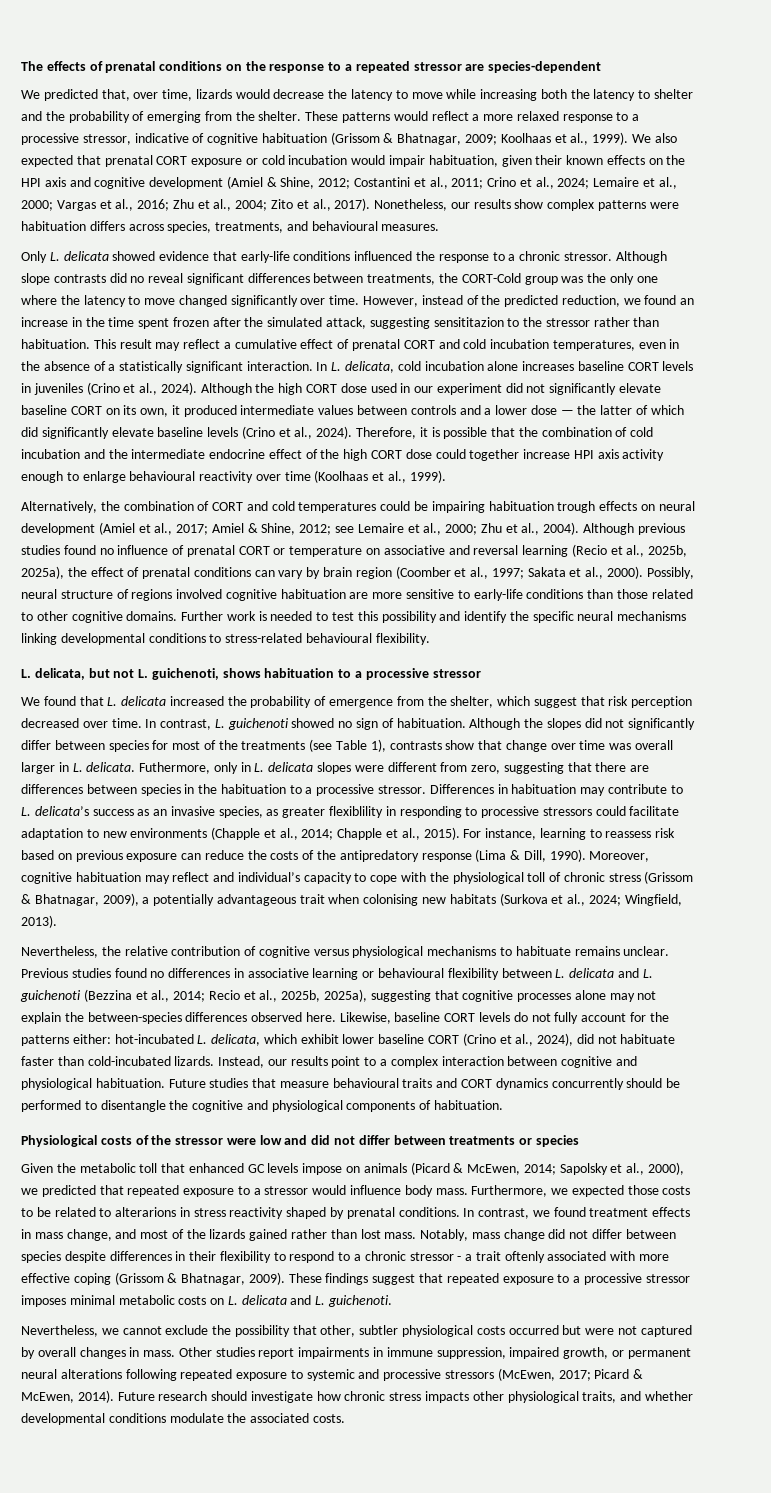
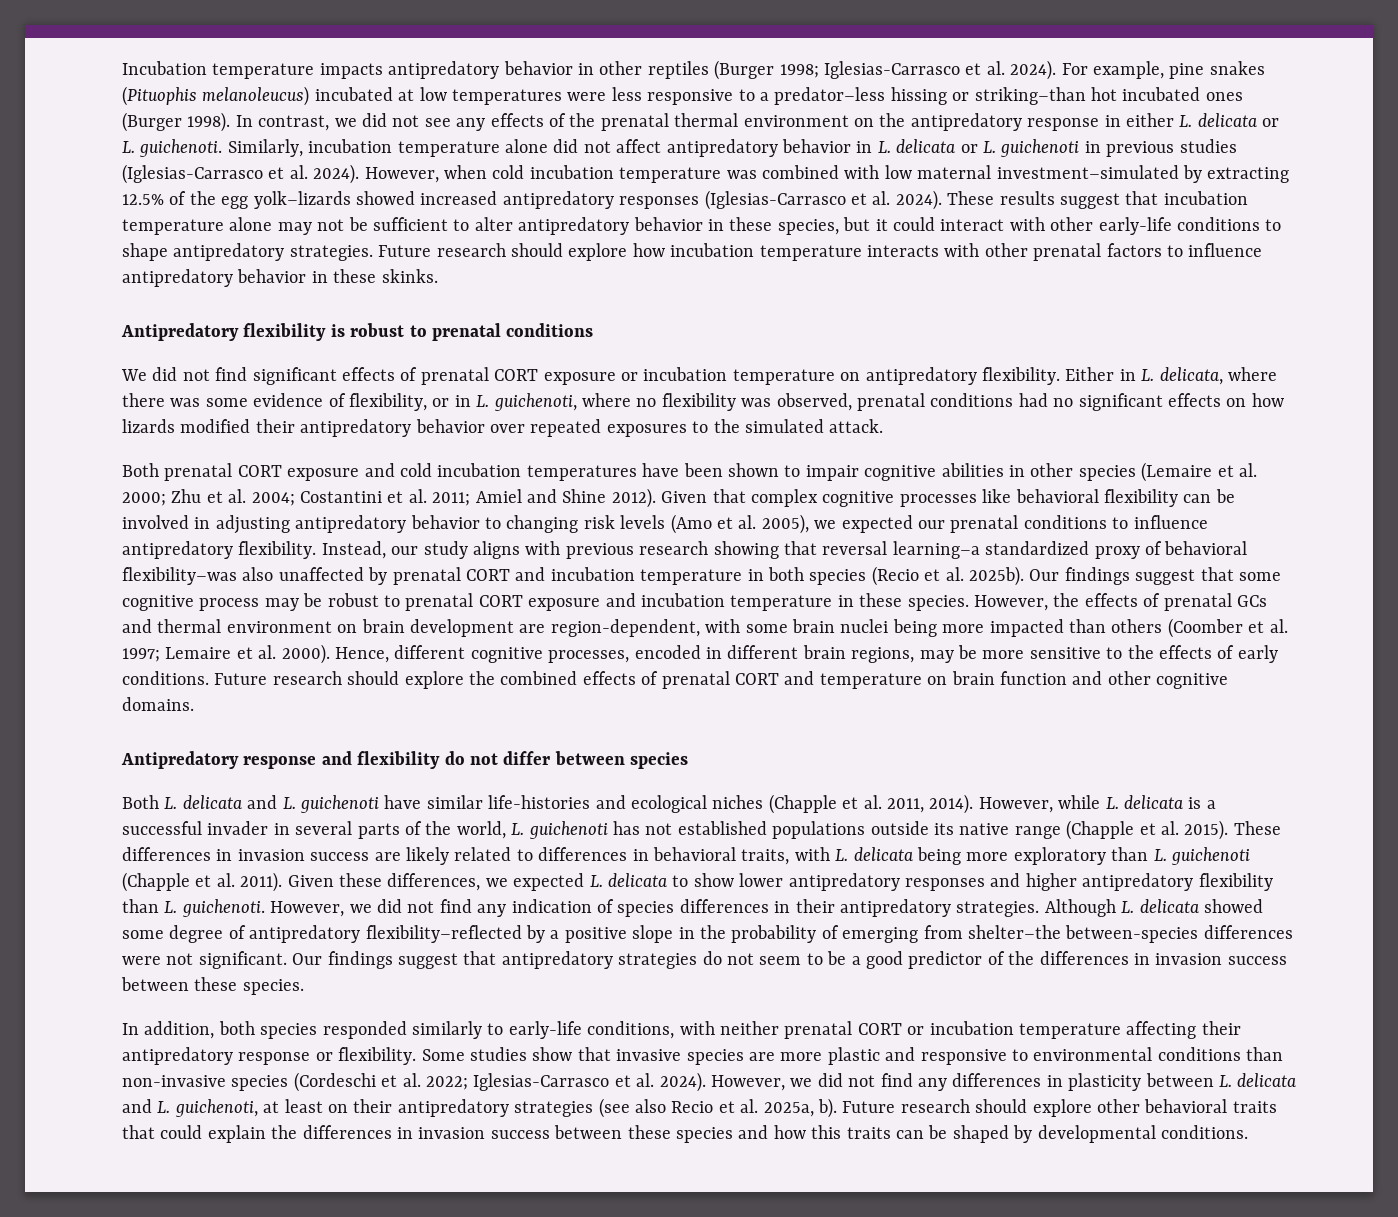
- The effects of prenatal conditions on the response to a repeated stressor are species-dependent
- We predicted that, over time, lizards would decrease the latency to move while increasing both the latency to shelter and the probability of emerging from the shelter. These patterns would reflect a more relaxed response to a processive stressor, indicative of cognitive habituation (Grissom & Bhatnagar, 2009; Koolhaas et al., 1999). We also expected that prenatal CORT exposure or cold incubation would impair habituation, given their known effects on the HPI axis and cognitive development (Amiel & Shine, 2012; Costantini et al., 2011; Crino et al., 2024; Lemaire et al., 2000; Vargas et al., 2016; Zhu et al., 2004; Zito et al., 2017). Nonetheless, our results show complex patterns were habituation differs across species, treatments, and behavioural measures.
- Only L. delicata showed evidence that early-life conditions influenced the response to a chronic stressor. Although slope contrasts did no reveal significant differences between treatments, the CORT-Cold group was the only one where the latency to move changed significantly over time. However, instead of the predicted reduction, we found an increase in the time spent frozen after the simulated attack, suggesting sensititazion to the stressor rather than habituation. This result may reflect a cumulative effect of prenatal CORT and cold incubation temperatures, even in the absence of a statistically significant interaction. In L. delicata, cold incubation alone increases baseline CORT levels in juveniles (Crino et al., 2024). Although the high CORT dose used in our experiment did not significantly elevate baseline CORT on its own, it produced intermediate values between controls and a lower dose — the latter of which did significantly elevate baseline levels (Crino et al., 2024). Therefore, it is possible that the combination of cold incubation and the intermediate endocrine effect of the high CORT dose could together increase HPI axis activity enough to enlarge behavioural reactivity over time (Koolhaas et al., 1999).
- Alternatively, the combination of CORT and cold temperatures could be impairing habituation trough effects on neural development (Amiel et al., 2017; Amiel & Shine, 2012; see Lemaire et al., 2000; Zhu et al., 2004). Although previous studies found no influence of prenatal CORT or temperature on associative and reversal learning (Recio et al., 2025b, 2025a), the effect of prenatal conditions can vary by brain region (Coomber et al., 1997; Sakata et al., 2000). Possibly, neural structure of regions involved cognitive habituation are more sensitive to early-life conditions than those related to other cognitive domains. Further work is needed to test this possibility and identify the specific neural mechanisms linking developmental conditions to stress-related behavioural flexibility.
- L. delicata, but not L. guichenoti, shows habituation to a processive stressor
- We found that L. delicata increased the probability of emergence from the shelter, which suggest that risk perception decreased over time. In contrast, L. guichenoti showed no sign of habituation. Although the slopes did not significantly differ between species for most of the treatments (see Table 1), contrasts show that change over time was overall larger in L. delicata. Futhermore, only in L. delicata slopes were different from zero, suggesting that there are differences between species in the habituation to a processive stressor. Differences in habituation may contribute to L. delicata’s success as an invasive species, as greater flexiblility in responding to processive stressors could facilitate adaptation to new environments (Chapple et al., 2014; Chapple et al., 2015). For instance, learning to reassess risk based on previous exposure can reduce the costs of the antipredatory response (Lima & Dill, 1990). Moreover, cognitive habituation may reflect and individual’s capacity to cope with the physiological toll of chronic stress (Grissom & Bhatnagar, 2009), a potentially advantageous trait when colonising new habitats (Surkova et al., 2024; Wingfield, 2013).
- Nevertheless, the relative contribution of cognitive versus physiological mechanisms to habituate remains unclear. Previous studies found no differences in associative learning or behavioural flexibility between L. delicata and L. guichenoti (Bezzina et al., 2014; Recio et al., 2025b, 2025a), suggesting that cognitive processes alone may not explain the between-species differences observed here. Likewise, baseline CORT levels do not fully account for the patterns either: hot-incubated L. delicata, which exhibit lower baseline CORT (Crino et al., 2024), did not habituate faster than cold-incubated lizards. Instead, our results point to a complex interaction between cognitive and physiological habituation. Future studies that measure behavioural traits and CORT dynamics concurrently should be performed to disentangle the cognitive and physiological components of habituation.
- Physiological costs of the stressor were low and did not differ between treatments or species
- Given the metabolic toll that enhanced GC levels impose on animals (Picard & McEwen, 2014; Sapolsky et al., 2000), we predicted that repeated exposure to a stressor would influence body mass. Furthermore, we expected those costs to be related to alterarions in stress reactivity shaped by prenatal conditions. In contrast, we found treatment effects in mass change, and most of the lizards gained rather than lost mass. Notably, mass change did not differ between species despite differences in their flexibility to respond to a chronic stressor - a trait oftenly associated with more effective coping (Grissom & Bhatnagar, 2009). These findings suggest that repeated exposure to a processive stressor imposes minimal metabolic costs on L. delicata and L. guichenoti.
- Nevertheless, we cannot exclude the possibility that other, subtler physiological costs occurred but were not captured by overall changes in mass. Other studies report impairments in immune suppression, impaired growth, or permanent neural alterations following repeated exposure to systemic and processive stressors (McEwen, 2017; Picard & McEwen, 2014). Future research should investigate how chronic stress impacts other physiological traits, and whether developmental conditions modulate the associated costs.
+ Incubation temperature impacts antipredatory behavior in other reptiles (Burger 1998; Iglesias-Carrasco et al. 2024). For example, pine snakes (Pituophis melanoleucus) incubated at low temperatures were less responsive to a predator–less hissing or striking–than hot incubated ones (Burger 1998). In contrast, we did not see any effects of the prenatal thermal environment on the antipredatory response in either L. delicata or L. guichenoti. Similarly, incubation temperature alone did not affect antipredatory behavior in L. delicata or L. guichenoti in previous studies (Iglesias-Carrasco et al. 2024). However, when cold incubation temperature was combined with low maternal investment–simulated by extracting 12.5% of the egg yolk–lizards showed increased antipredatory responses (Iglesias-Carrasco et al. 2024). These results suggest that incubation temperature alone may not be sufficient to alter antipredatory behavior in these species, but it could interact with other early-life conditions to shape antipredatory strategies. Future research should explore how incubation temperature interacts with other prenatal factors to influence antipredatory behavior in these skinks.
+ Antipredatory flexibility is robust to prenatal conditions
+ We did not find significant effects of prenatal CORT exposure or incubation temperature on antipredatory flexibility. Either in L. delicata, where there was some evidence of flexibility, or in L. guichenoti, where no flexibility was observed, prenatal conditions had no significant effects on how lizards modified their antipredatory behavior over repeated exposures to the simulated attack.
+ Both prenatal CORT exposure and cold incubation temperatures have been shown to impair cognitive abilities in other species (Lemaire et al. 2000; Zhu et al. 2004; Costantini et al. 2011; Amiel and Shine 2012). Given that complex cognitive processes like behavioral flexibility can be involved in adjusting antipredatory behavior to changing risk levels (Amo et al. 2005), we expected our prenatal conditions to influence antipredatory flexibility. Instead, our study aligns with previous research showing that reversal learning–a standardized proxy of behavioral flexibility–was also unaffected by prenatal CORT and incubation temperature in both species (Recio et al. 2025b). Our findings suggest that some cognitive process may be robust to prenatal CORT exposure and incubation temperature in these species. However, the effects of prenatal GCs and thermal environment on brain development are region-dependent, with some brain nuclei being more impacted than others (Coomber et al. 1997; Lemaire et al. 2000). Hence, different cognitive processes, encoded in different brain regions, may be more sensitive to the effects of early conditions. Future research should explore the combined effects of prenatal CORT and temperature on brain function and other cognitive domains.
+ Antipredatory response and flexibility do not differ between species
+ Both L. delicata and L. guichenoti have similar life-histories and ecological niches (Chapple et al. 2011, 2014). However, while L. delicata is a successful invader in several parts of the world, L. guichenoti has not established populations outside its native range (Chapple et al. 2015). These differences in invasion success are likely related to differences in behavioral traits, with L. delicata being more exploratory than L. guichenoti (Chapple et al. 2011). Given these differences, we expected L. delicata to show lower antipredatory responses and higher antipredatory flexibility than L. guichenoti. However, we did not find any indication of species differences in their antipredatory strategies. Although L. delicata showed some degree of antipredatory flexibility–reflected by a positive slope in the probability of emerging from shelter–the between-species differences were not significant. Our findings suggest that antipredatory strategies do not seem to be a good predictor of the differences in invasion success between these species.
+ In addition, both species responded similarly to early-life conditions, with neither prenatal CORT or incubation temperature affecting their antipredatory response or flexibility. Some studies show that invasive species are more plastic and responsive to environmental conditions than non-invasive species (Cordeschi et al. 2022; Iglesias-Carrasco et al. 2024). However, we did not find any differences in plasticity between L. delicata and L. guichenoti, at least on their antipredatory strategies (see also Recio et al. 2025a, b). Future research should explore other behavioral traits that could explain the differences in invasion success between these species and how this traits can be shaped by developmental conditions.

